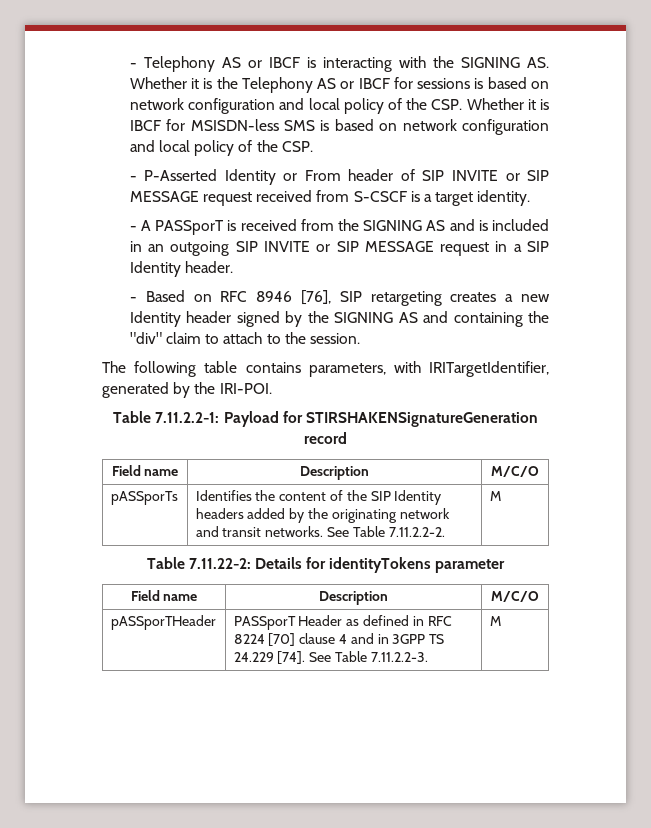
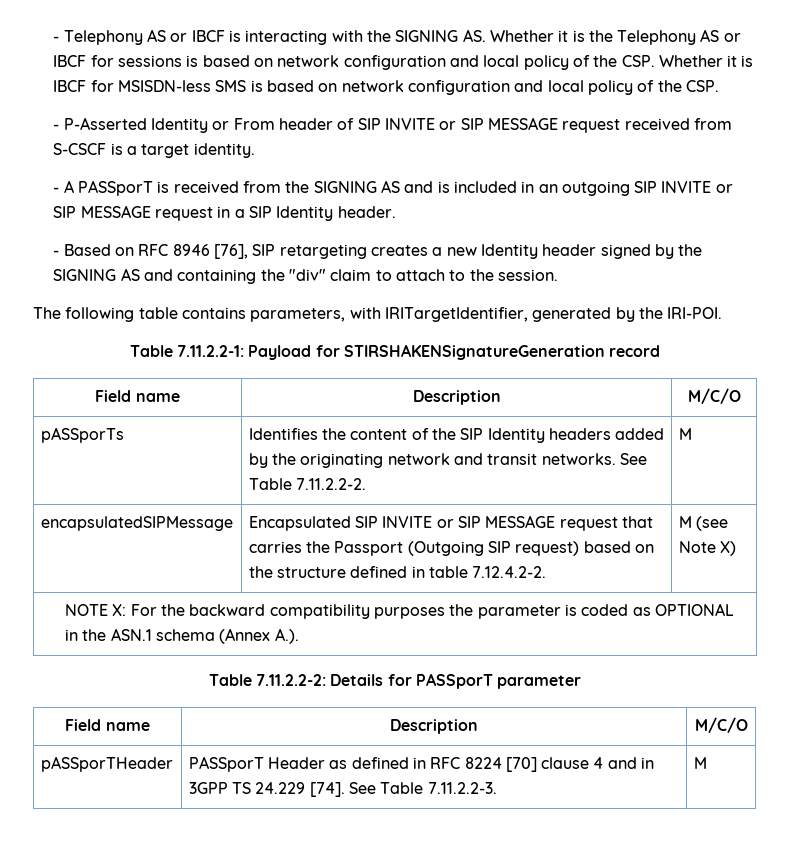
- Table 7.11.22-2: Details for identityTokens parameter
+ encapsulatedSIPMessage | Encapsulated SIP INVITE or SIP MESSAGE request that carries the Passport (Outgoing SIP request) based on the structure defined in table 7.12.4.2-2. | M (see Note X)
+ NOTE X: For the backward compatibility purposes the parameter is coded as OPTIONAL in the ASN.1 schema (Annex A.).
+ Table 7.11.2.2-2: Details for PASSporT parameter

